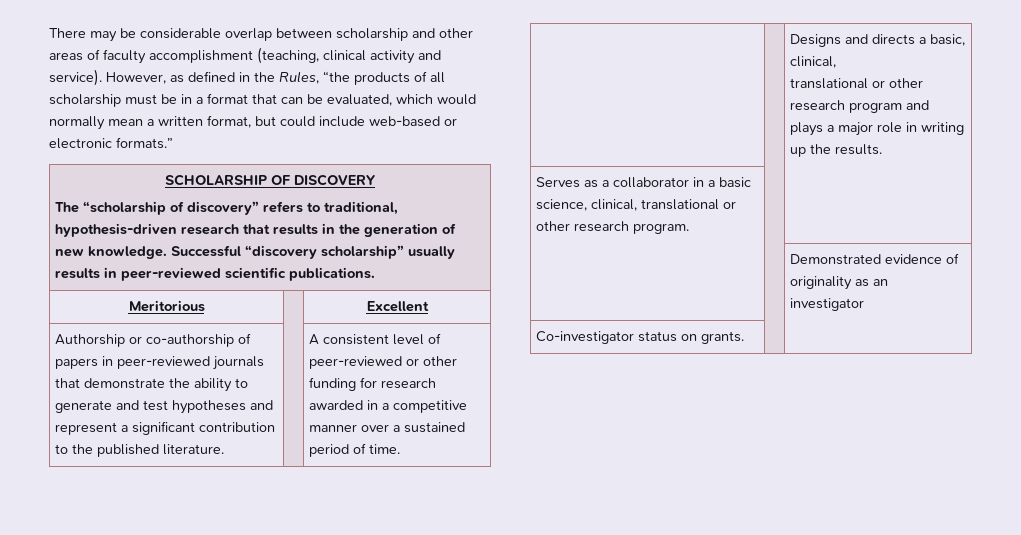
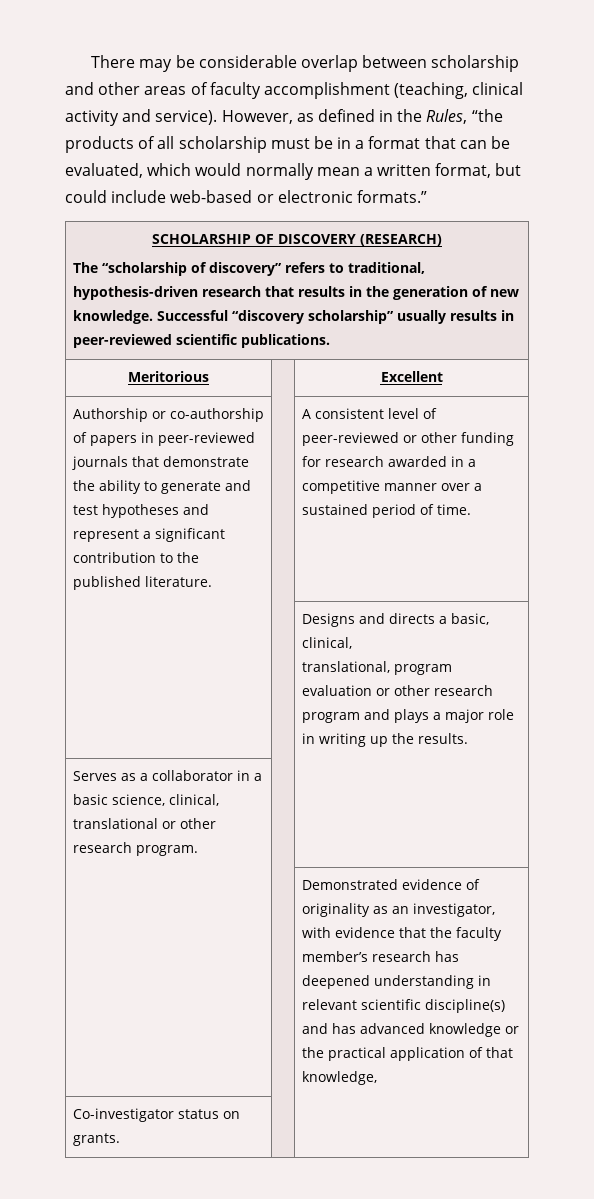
- SCHOLARSHIP OF DISCOVERY
+ SCHOLARSHIP OF DISCOVERY (RESEARCH)
  | | Designs and directs a basic, clinical,
- translational or other research program and plays a major role in writing up the results.
+ translational, program evaluation or other research program and plays a major role in writing up the results.
- | | Demonstrated evidence of originality as an investigator
+ | | Demonstrated evidence of originality as an investigator, with evidence that the faculty member’s research has deepened understanding in relevant scientific discipline(s) and has advanced knowledge or the practical application of that knowledge,

